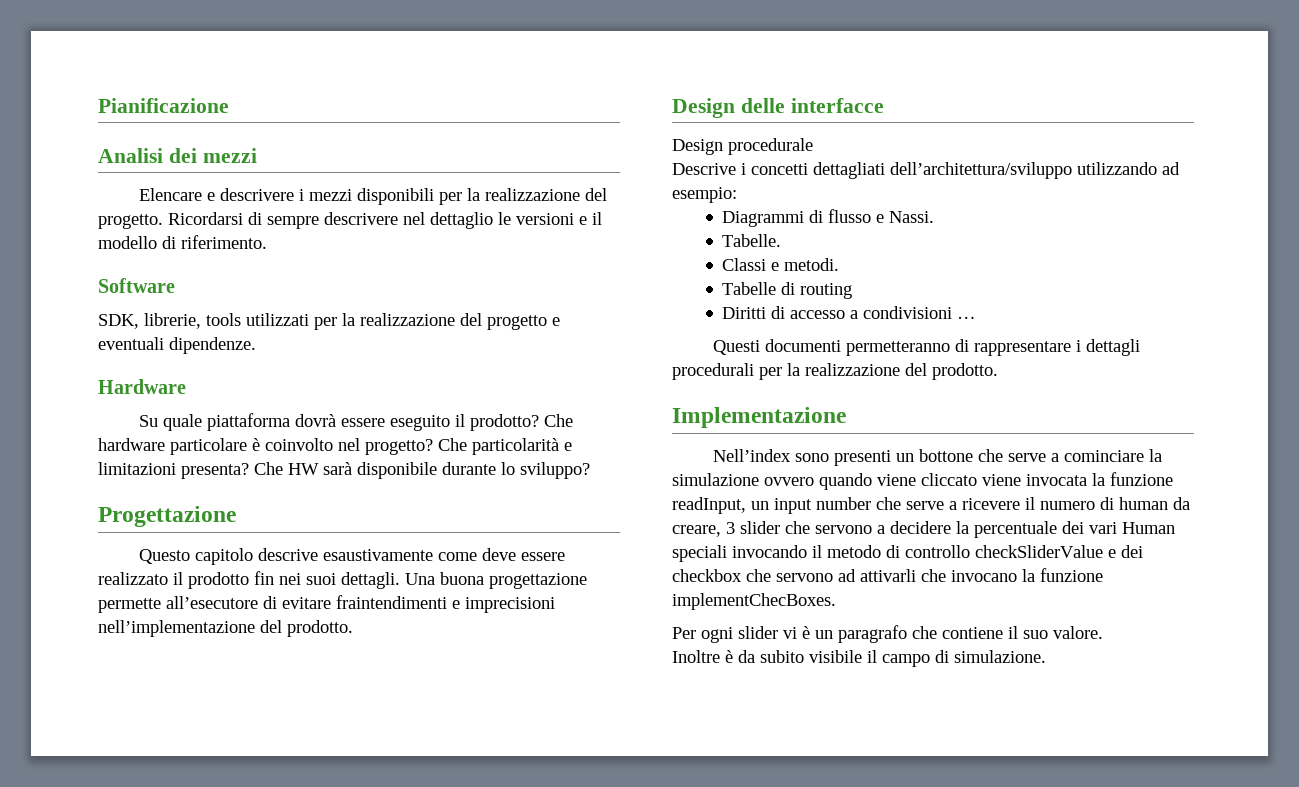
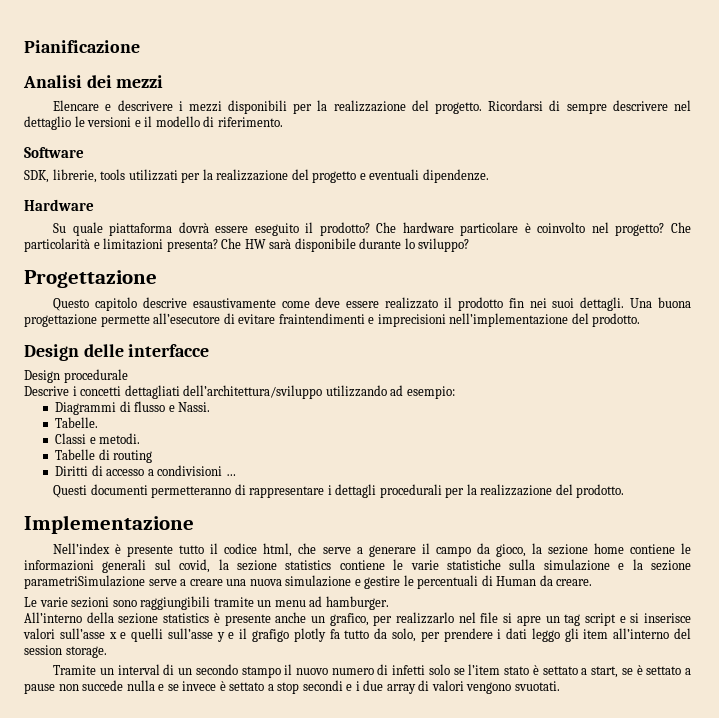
- Nell’index sono presenti un bottone che serve a cominciare la simulazione ovvero quando viene cliccato viene invocata la funzione readInput, un input number che serve a ricevere il numero di human da creare, 3 slider che servono a decidere la percentuale dei vari Human speciali invocando il metodo di controllo checkSliderValue e dei checkbox che servono ad attivarli che invocano la funzione implementChecBoxes.
- Per ogni slider vi è un paragrafo che contiene il suo valore.
- Inoltre è da subito visibile il campo di simulazione.
+ Nell’index è presente tutto il codice html, che serve a generare il campo da gioco, la sezione home contiene le informazioni generali sul covid, la sezione statistics contiene le varie statistiche sulla simulazione e la sezione parametriSimulazione serve a creare una nuova simulazione e gestire le percentuali di Human da creare.
+ Le varie sezioni sono raggiungibili tramite un menu ad hamburger.
+ All’interno della sezione statistics è presente anche un grafico, per realizzarlo nel file si apre un tag script e si inserisce valori sull’asse x e quelli sull’asse y e il grafigo plotly fa tutto da solo, per prendere i dati leggo gli item all’interno del session storage.
+ Tramite un interval di un secondo stampo il nuovo numero di infetti solo se l’item stato è settato a start, se è settato a pause non succede nulla e se invece è settato a stop secondi e i due array di valori vengono svuotati.

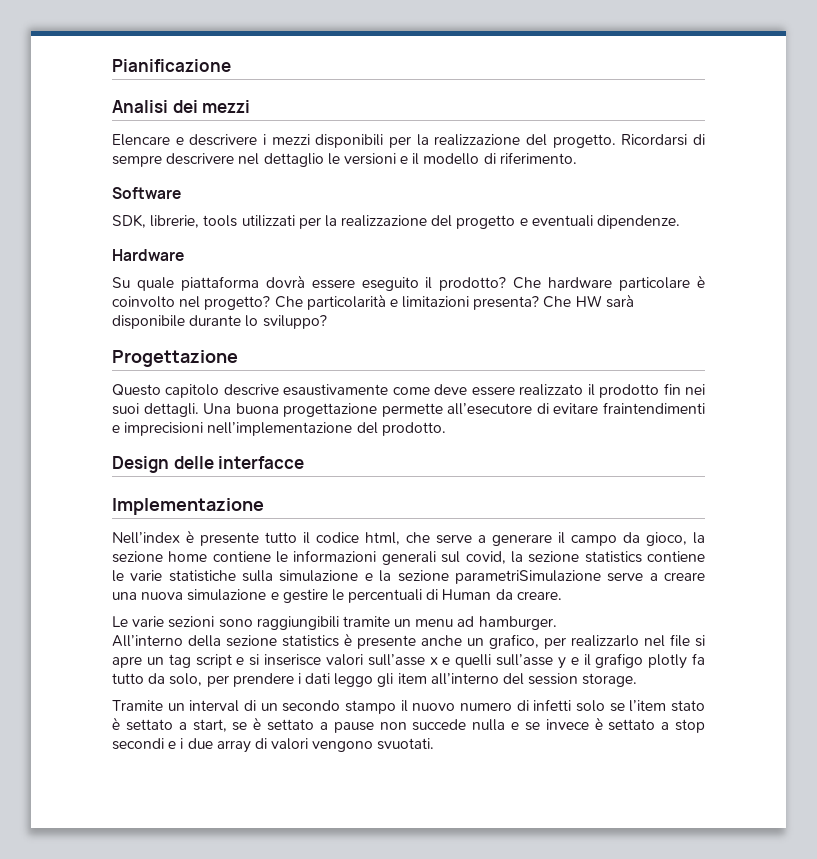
- Design procedurale
- Descrive i concetti dettagliati dell’architettura/sviluppo utilizzando ad esempio:
- Diagrammi di flusso e Nassi.
- Tabelle.
- Classi e metodi.
- Tabelle di routing
- Diritti di accesso a condivisioni …
- Questi documenti permetteranno di rappresentare i dettagli procedurali per la realizzazione del prodotto.

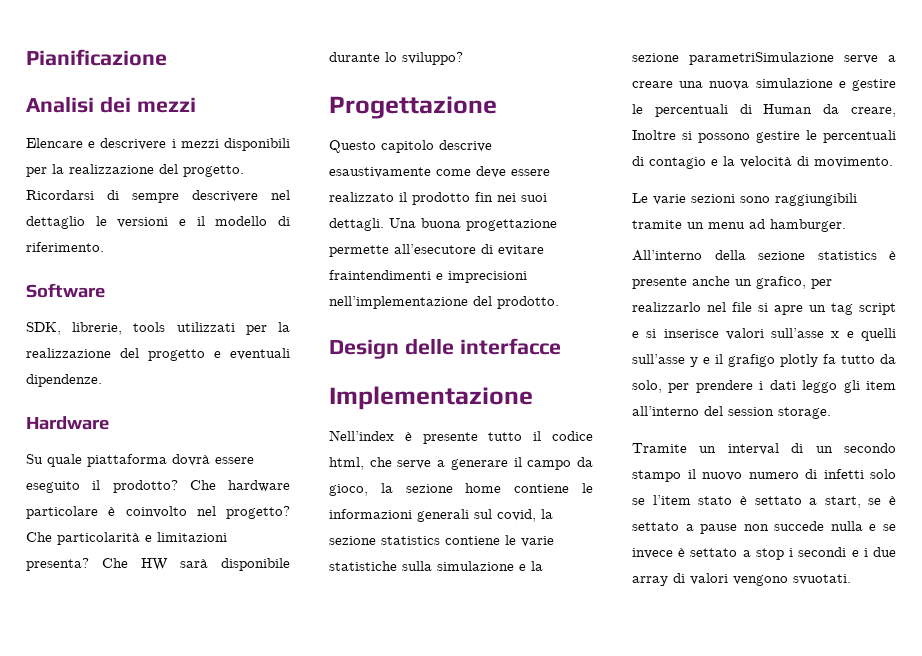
- Nell’index è presente tutto il codice html, che serve a generare il campo da gioco, la sezione home contiene le informazioni generali sul covid, la sezione statistics contiene le varie statistiche sulla simulazione e la sezione parametriSimulazione serve a creare una nuova simulazione e gestire le percentuali di Human da creare.
+ Nell’index è presente tutto il codice html, che serve a generare il campo da gioco, la sezione home contiene le informazioni generali sul covid, la sezione statistics contiene le varie statistiche sulla simulazione e la sezione parametriSimulazione serve a creare una nuova simulazione e gestire le percentuali di Human da creare, Inoltre si possono gestire le percentuali di contagio e la velocità di movimento.
- Tramite un interval di un secondo stampo il nuovo numero di infetti solo se l’item stato è settato a start, se è settato a pause non succede nulla e se invece è settato a stop secondi e i due array di valori vengono svuotati.
+ Tramite un interval di un secondo stampo il nuovo numero di infetti solo se l’item stato è settato a start, se è settato a pause non succede nulla e se invece è settato a stop i secondi e i due array di valori vengono svuotati.

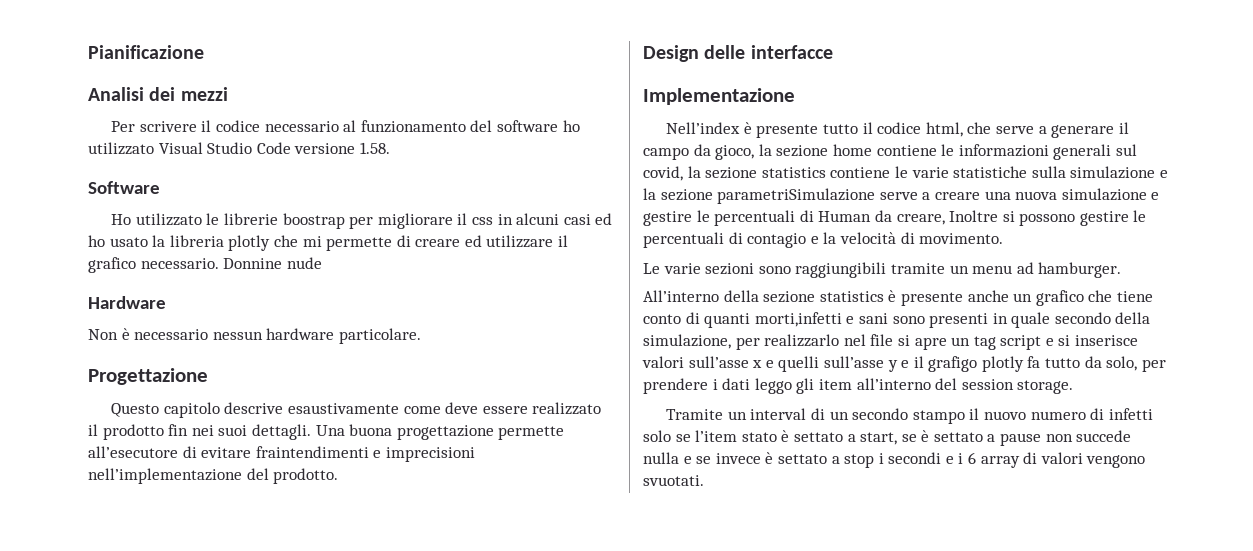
- Elencare e descrivere i mezzi disponibili per la realizzazione del progetto. Ricordarsi di sempre descrivere nel dettaglio le versioni e il modello di riferimento.
+ Per scrivere il codice necessario al funzionamento del software ho utilizzato Visual Studio Code versione 1.58.
  Software
- SDK, librerie, tools utilizzati per la realizzazione del progetto e eventuali dipendenze.
+ Ho utilizzato le librerie boostrap per migliorare il css in alcuni casi ed ho usato la libreria plotly che mi permette di creare ed utilizzare il grafico necessario. Donnine nude
  Hardware
- Su quale piattaforma dovrà essere eseguito il prodotto? Che hardware particolare è coinvolto nel progetto? Che particolarità e limitazioni presenta? Che HW sarà disponibile durante lo sviluppo?
+ Non è necessario nessun hardware particolare.
- All’interno della sezione statistics è presente anche un grafico, per realizzarlo nel file si apre un tag script e si inserisce valori sull’asse x e quelli sull’asse y e il grafigo plotly fa tutto da solo, per prendere i dati leggo gli item all’interno del session storage.
+ All’interno della sezione statistics è presente anche un grafico che tiene conto di quanti morti,infetti e sani sono presenti in quale secondo della simulazione, per realizzarlo nel file si apre un tag script e si inserisce valori sull’asse x e quelli sull’asse y e il grafigo plotly fa tutto da solo, per prendere i dati leggo gli item all’interno del session storage.
- Tramite un interval di un secondo stampo il nuovo numero di infetti solo se l’item stato è settato a start, se è settato a pause non succede nulla e se invece è settato a stop i secondi e i due array di valori vengono svuotati.
+ Tramite un interval di un secondo stampo il nuovo numero di infetti solo se l’item stato è settato a start, se è settato a pause non succede nulla e se invece è settato a stop i secondi e i 6 array di valori vengono svuotati.

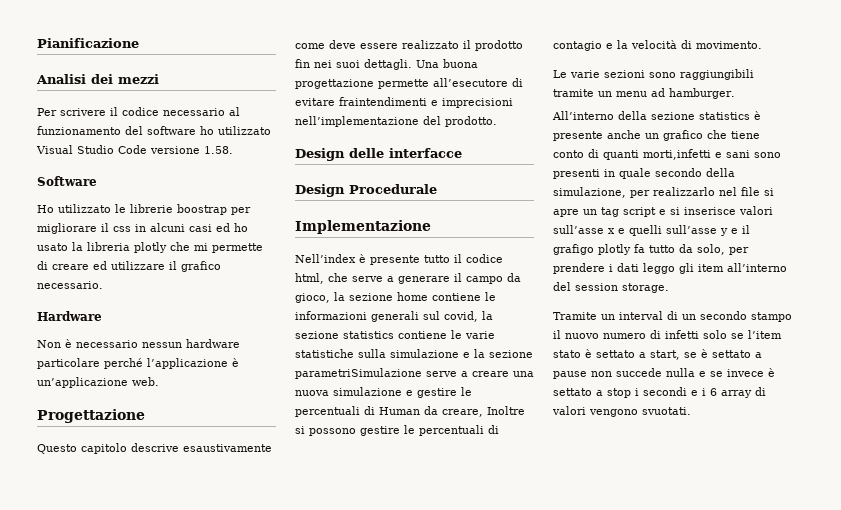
- Donnine nude
- Non è necessario nessun hardware particolare.
+ Non è necessario nessun hardware particolare perché l’applicazione è un’applicazione web.
+ Design Procedurale

